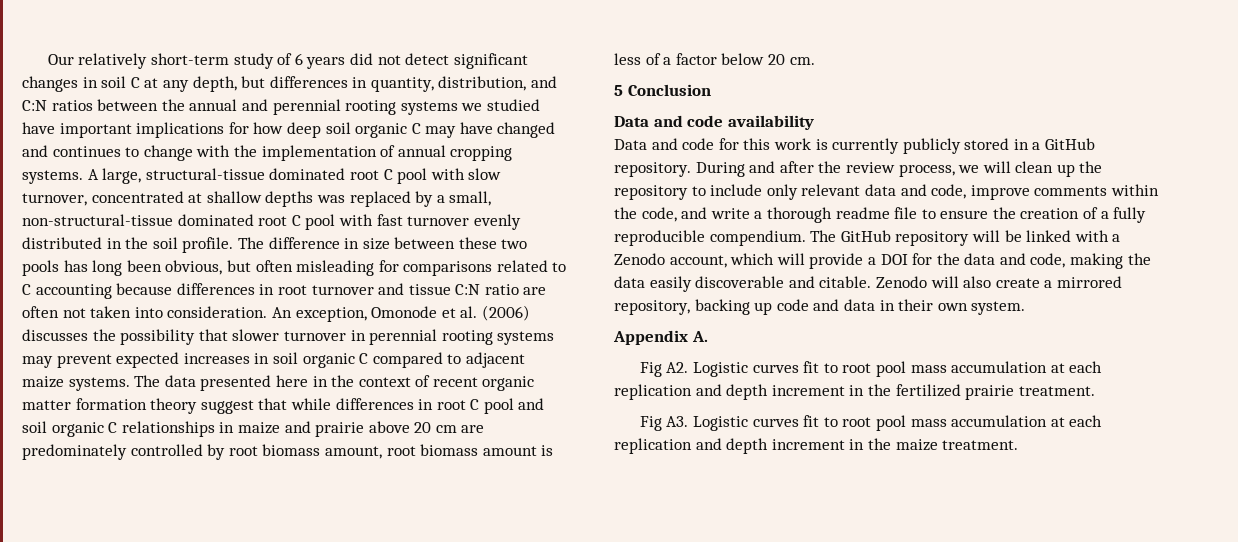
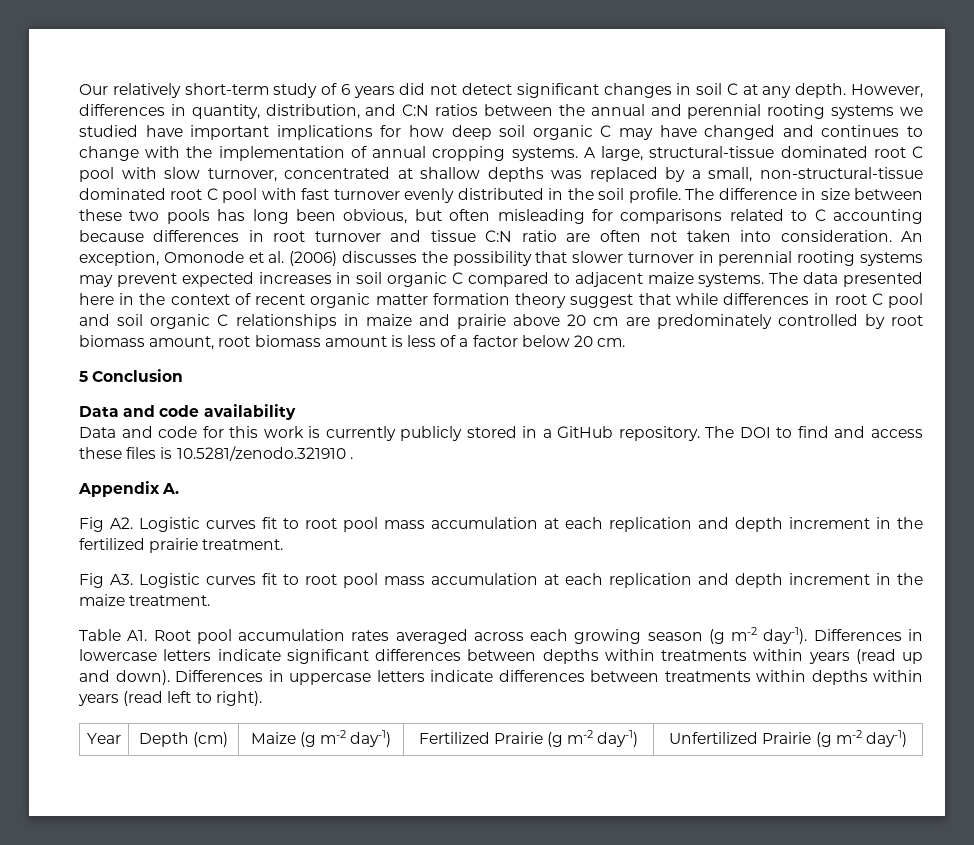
- Our relatively short-term study of 6 years did not detect significant changes in soil C at any depth, but differences in quantity, distribution, and C:N ratios between the annual and perennial rooting systems we studied have important implications for how deep soil organic C may have changed and continues to change with the implementation of annual cropping systems.
+ Our relatively short-term study of 6 years did not detect significant changes in soil C at any depth. However, differences in quantity, distribution, and C:N ratios between the annual and perennial rooting systems we studied have important implications for how deep soil organic C may have changed and continues to change with the implementation of annual cropping systems.
- During and after the review process, we will clean up the repository to include only relevant data and code, improve comments within the code, and write a thorough readme file to ensure the creation of a fully reproducible compendium. The GitHub repository will be linked with a Zenodo account, which will provide a DOI for the data and code, making the data easily discoverable and citable. Zenodo will also create a mirrored repository, backing up code and data in their own system.
+ The DOI to find and access these files is 10.5281/zenodo.321910 .
+ Table A1. Root pool accumulation rates averaged across each growing season (g m-2 day-1). Differences in lowercase letters indicate significant differences between depths within treatments within years (read up and down). Differences in uppercase letters indicate differences between treatments within depths within years (read left to right).
+ Year | Depth (cm) | Maize (g m-2 day-1) | Fertilized Prairie (g m-2 day-1) | Unfertilized Prairie (g m-2 day-1)

